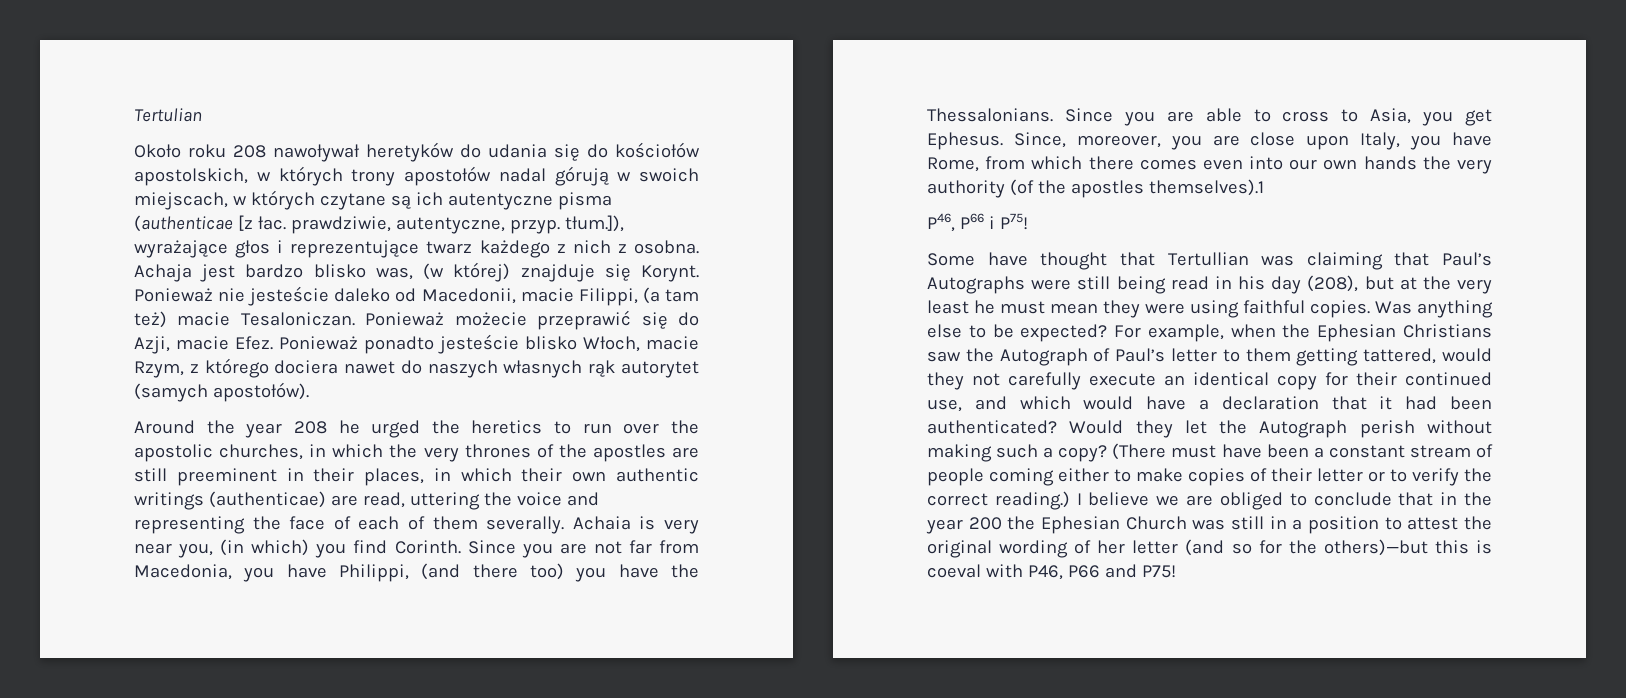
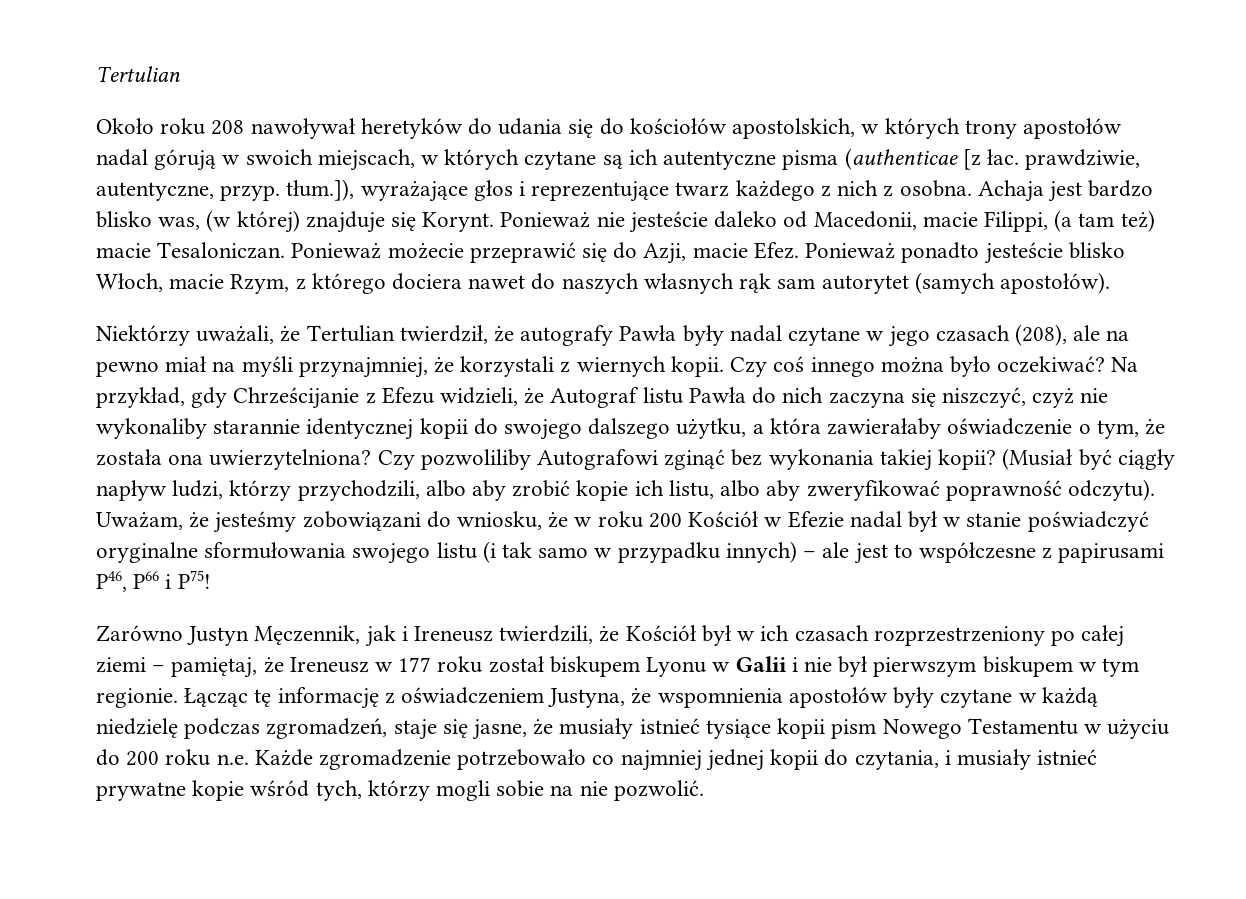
- Ponieważ ponadto jesteście blisko Włoch, macie Rzym, z którego dociera nawet do naszych własnych rąk autorytet (samych apostołów).
+ Ponieważ ponadto jesteście blisko Włoch, macie Rzym, z którego dociera nawet do naszych własnych rąk sam autorytet (samych apostołów).
- Around the year 208 he urged the heretics to run over the apostolic churches, in which the very thrones of the apostles are still preeminent in their places, in which their own authentic writings (authenticae) are read, uttering the voice and representing the face of each of them severally. Achaia is very near you, (in which) you find Corinth. Since you are not far from Macedonia, you have Philippi, (and there too) you have the Thessalonians. Since you are able to cross to Asia, you get Ephesus. Since, moreover, you are close upon Italy, you have Rome, from which there comes even into our own hands the very authority (of the apostles themselves).1
- P46, P66 i P75!
- Some have thought that Tertullian was claiming that Paul’s Autographs were still being read in his day (208), but at the very least he must mean they were using faithful copies. Was anything else to be expected? For example, when the Ephesian Christians saw the Autograph of Paul’s letter to them getting tattered, would they not carefully execute an identical copy for their continued use, and which would have a declaration that it had been authenticated? Would they let the Autograph perish without making such a copy? (There must have been a constant stream of people coming either to make copies of their letter or to verify the correct reading.) I believe we are obliged to conclude that in the year 200 the Ephesian Church was still in a position to attest the original wording of her letter (and so for the others)—but this is coeval with P46, P66 and P75!
+ Niektórzy uważali, że Tertulian twierdził, że autografy Pawła były nadal czytane w jego czasach (208), ale na pewno miał na myśli przynajmniej, że korzystali z wiernych kopii. Czy coś innego można było oczekiwać? Na przykład, gdy Chrześcijanie z Efezu widzieli, że Autograf listu Pawła do nich zaczyna się niszczyć, czyż nie wykonaliby starannie identycznej kopii do swojego dalszego użytku, a która zawierałaby oświadczenie o tym, że została ona uwierzytelniona? Czy pozwoliliby Autografowi zginąć bez wykonania takiej kopii? (Musiał być ciągły napływ ludzi, którzy przychodzili, albo aby zrobić kopie ich listu, albo aby zweryfikować poprawność odczytu). Uważam, że jesteśmy zobowiązani do wniosku, że w roku 200 Kościół w Efezie nadal był w stanie poświadczyć oryginalne sformułowania swojego listu (i tak samo w przypadku innych) – ale jest to współczesne z papirusami P46, P66 i P75!
+ Zarówno Justyn Męczennik, jak i Ireneusz twierdzili, że Kościół był w ich czasach rozprzestrzeniony po całej ziemi – pamiętaj, że Ireneusz w 177 roku został biskupem Lyonu w Galii i nie był pierwszym biskupem w tym regionie. Łącząc tę informację z oświadczeniem Justyna, że wspomnienia apostołów były czytane w każdą niedzielę podczas zgromadzeń, staje się jasne, że musiały istnieć tysiące kopii pism Nowego Testamentu w użyciu do 200 roku n.e. Każde zgromadzenie potrzebowało co najmniej jednej kopii do czytania, i musiały istnieć prywatne kopie wśród tych, którzy mogli sobie na nie pozwolić.

